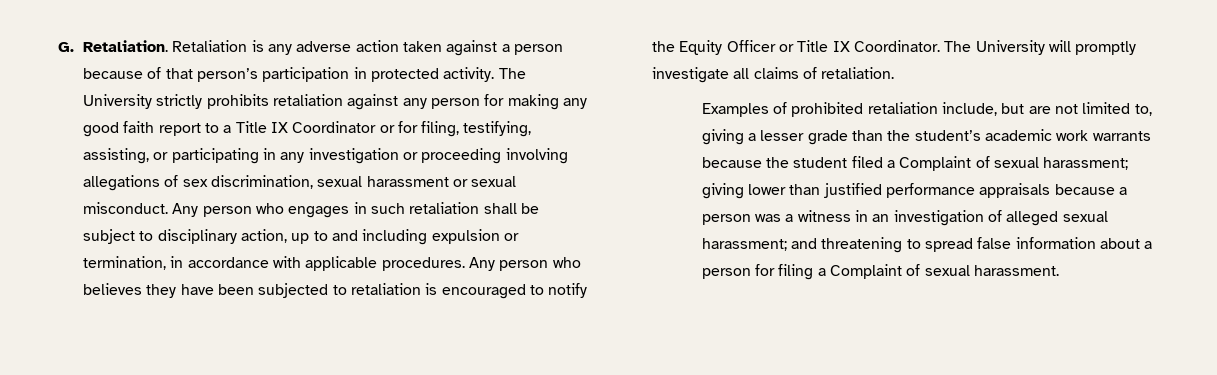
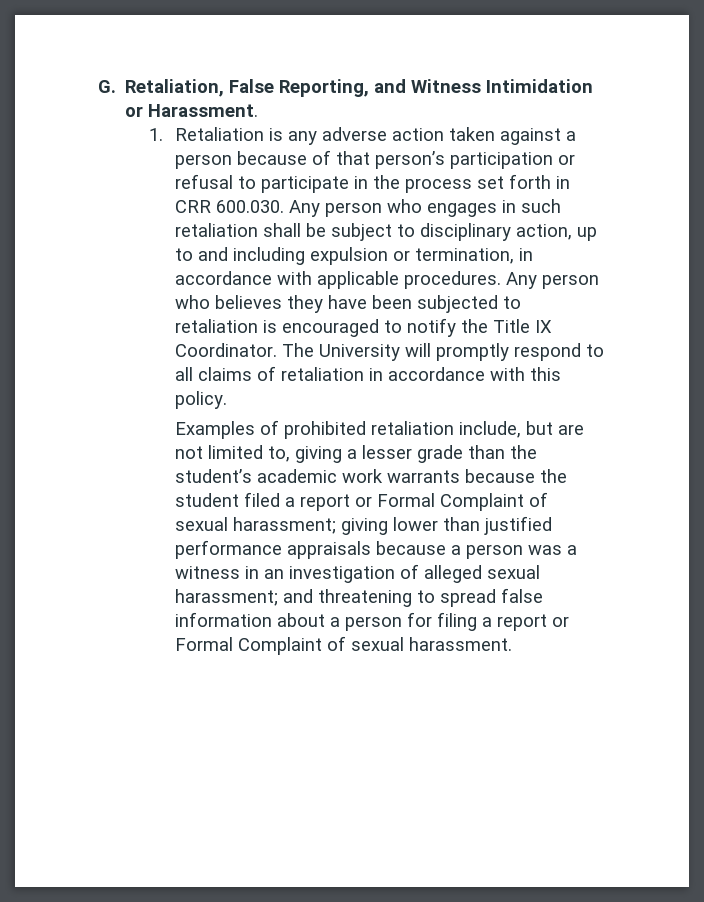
- G. Retaliation. Retaliation is any adverse action taken against a person because of that person’s participation in protected activity. The University strictly prohibits retaliation against any person for making any good faith report to a Title IX Coordinator or for filing, testifying, assisting, or participating in any investigation or proceeding involving allegations of sex discrimination, sexual harassment or sexual misconduct. Any person who engages in such retaliation shall be subject to disciplinary action, up to and including expulsion or termination, in accordance with applicable procedures.
+ G. Retaliation, False Reporting, and Witness Intimidation or Harassment.
+ 1. Retaliation is any adverse action taken against a person because of that person’s participation or refusal to participate in the process set forth in CRR 600.030. Any person who engages in such retaliation shall be subject to disciplinary action, up to and including expulsion or termination, in accordance with applicable procedures.
- Any person who believes they have been subjected to retaliation is encouraged to notify the Equity Officer or Title IX Coordinator.
+ Any person who believes they have been subjected to retaliation is encouraged to notify the Title IX Coordinator.
- The University will promptly investigate all claims of retaliation.
+ The University will promptly respond to all claims of retaliation in accordance with this policy.
- Examples of prohibited retaliation include, but are not limited to, giving a lesser grade than the student’s academic work warrants because the student filed a Complaint of sexual harassment;
+ Examples of prohibited retaliation include, but are not limited to, giving a lesser grade than the student’s academic work warrants because the student filed a report or Formal Complaint of sexual harassment;
- and threatening to spread false information about a person for filing a Complaint of sexual harassment.
+ and threatening to spread false information about a person for filing a report or Formal Complaint of sexual harassment.

